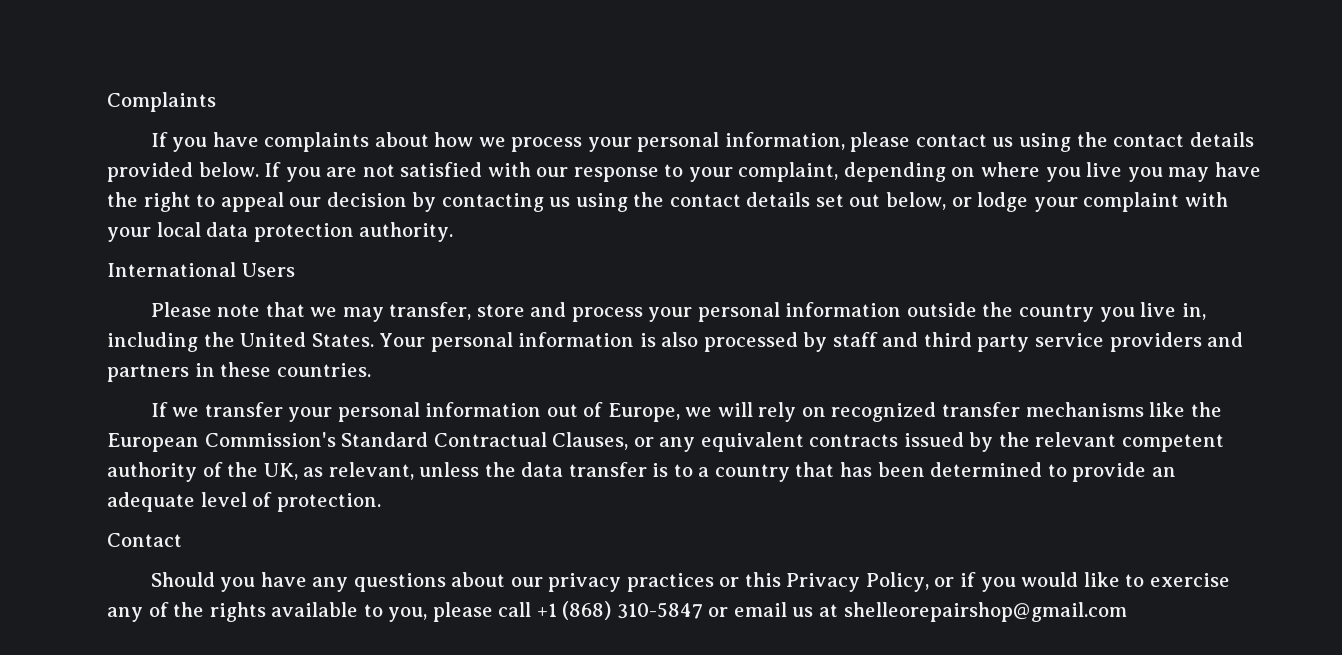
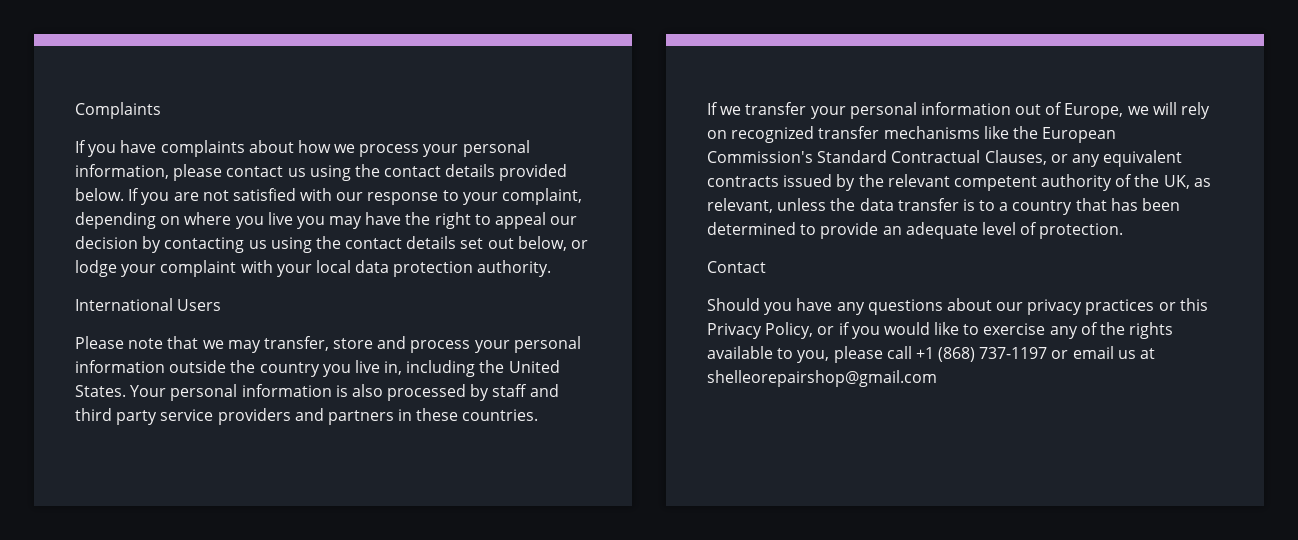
- Should you have any questions about our privacy practices or this Privacy Policy, or if you would like to exercise any of the rights available to you, please call +1 (868) 310-5847 or email us at shelleorepairshop@gmail.com
+ Should you have any questions about our privacy practices or this Privacy Policy, or if you would like to exercise any of the rights available to you, please call +1 (868) 737-1197 or email us at shelleorepairshop@gmail.com

